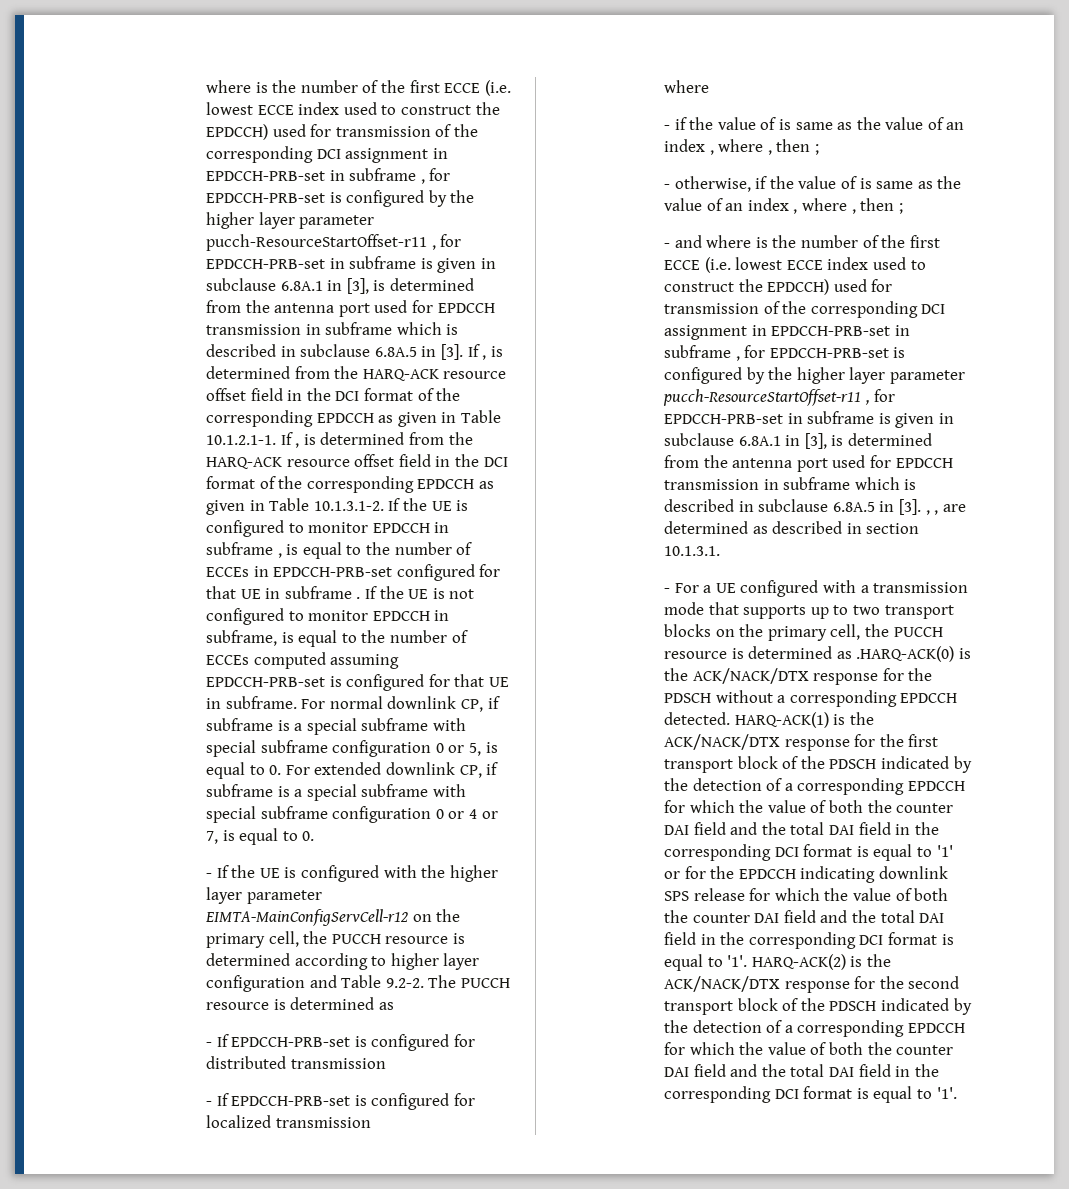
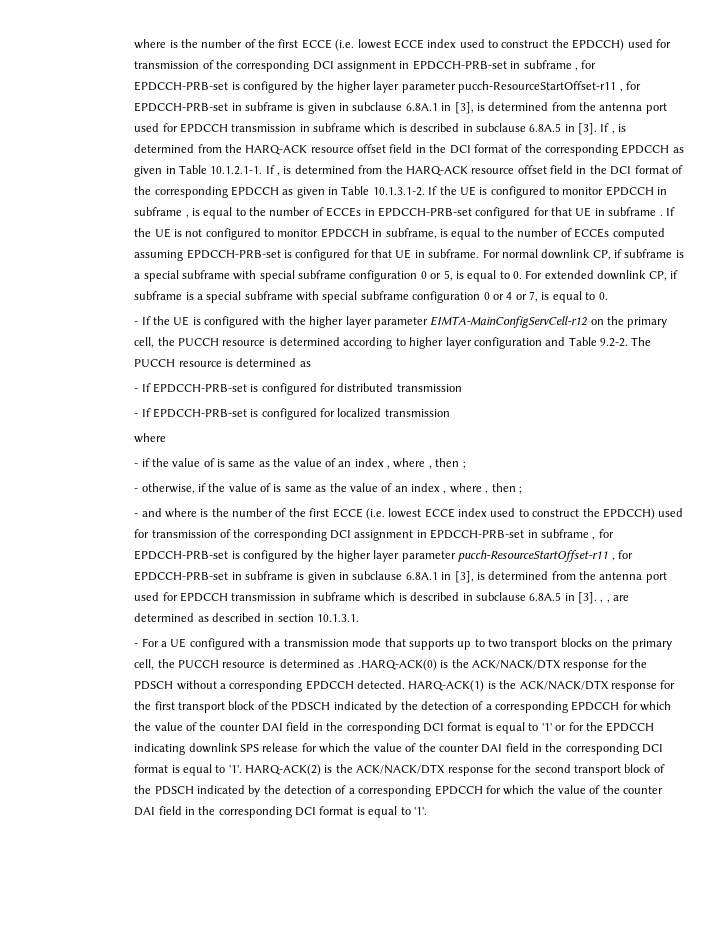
- HARQ-ACK(1) is the ACK/NACK/DTX response for the first transport block of the PDSCH indicated by the detection of a corresponding EPDCCH for which the value of both the counter DAI field and the total DAI field in the corresponding DCI format is equal to '1' or for the EPDCCH indicating downlink SPS release for which the value of both the counter DAI field and the total DAI field in the corresponding DCI format is equal to '1'.
+ HARQ-ACK(1) is the ACK/NACK/DTX response for the first transport block of the PDSCH indicated by the detection of a corresponding EPDCCH for which the value of the counter DAI field in the corresponding DCI format is equal to '1' or for the EPDCCH indicating downlink SPS release for which the value of the counter DAI field in the corresponding DCI format is equal to '1'.
- HARQ-ACK(2) is the ACK/NACK/DTX response for the second transport block of the PDSCH indicated by the detection of a corresponding EPDCCH for which the value of both the counter DAI field and the total DAI field in the corresponding DCI format is equal to '1'.
+ HARQ-ACK(2) is the ACK/NACK/DTX response for the second transport block of the PDSCH indicated by the detection of a corresponding EPDCCH for which the value of the counter DAI field in the corresponding DCI format is equal to '1'.

